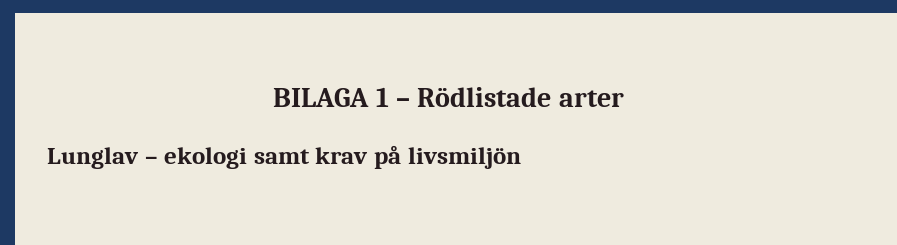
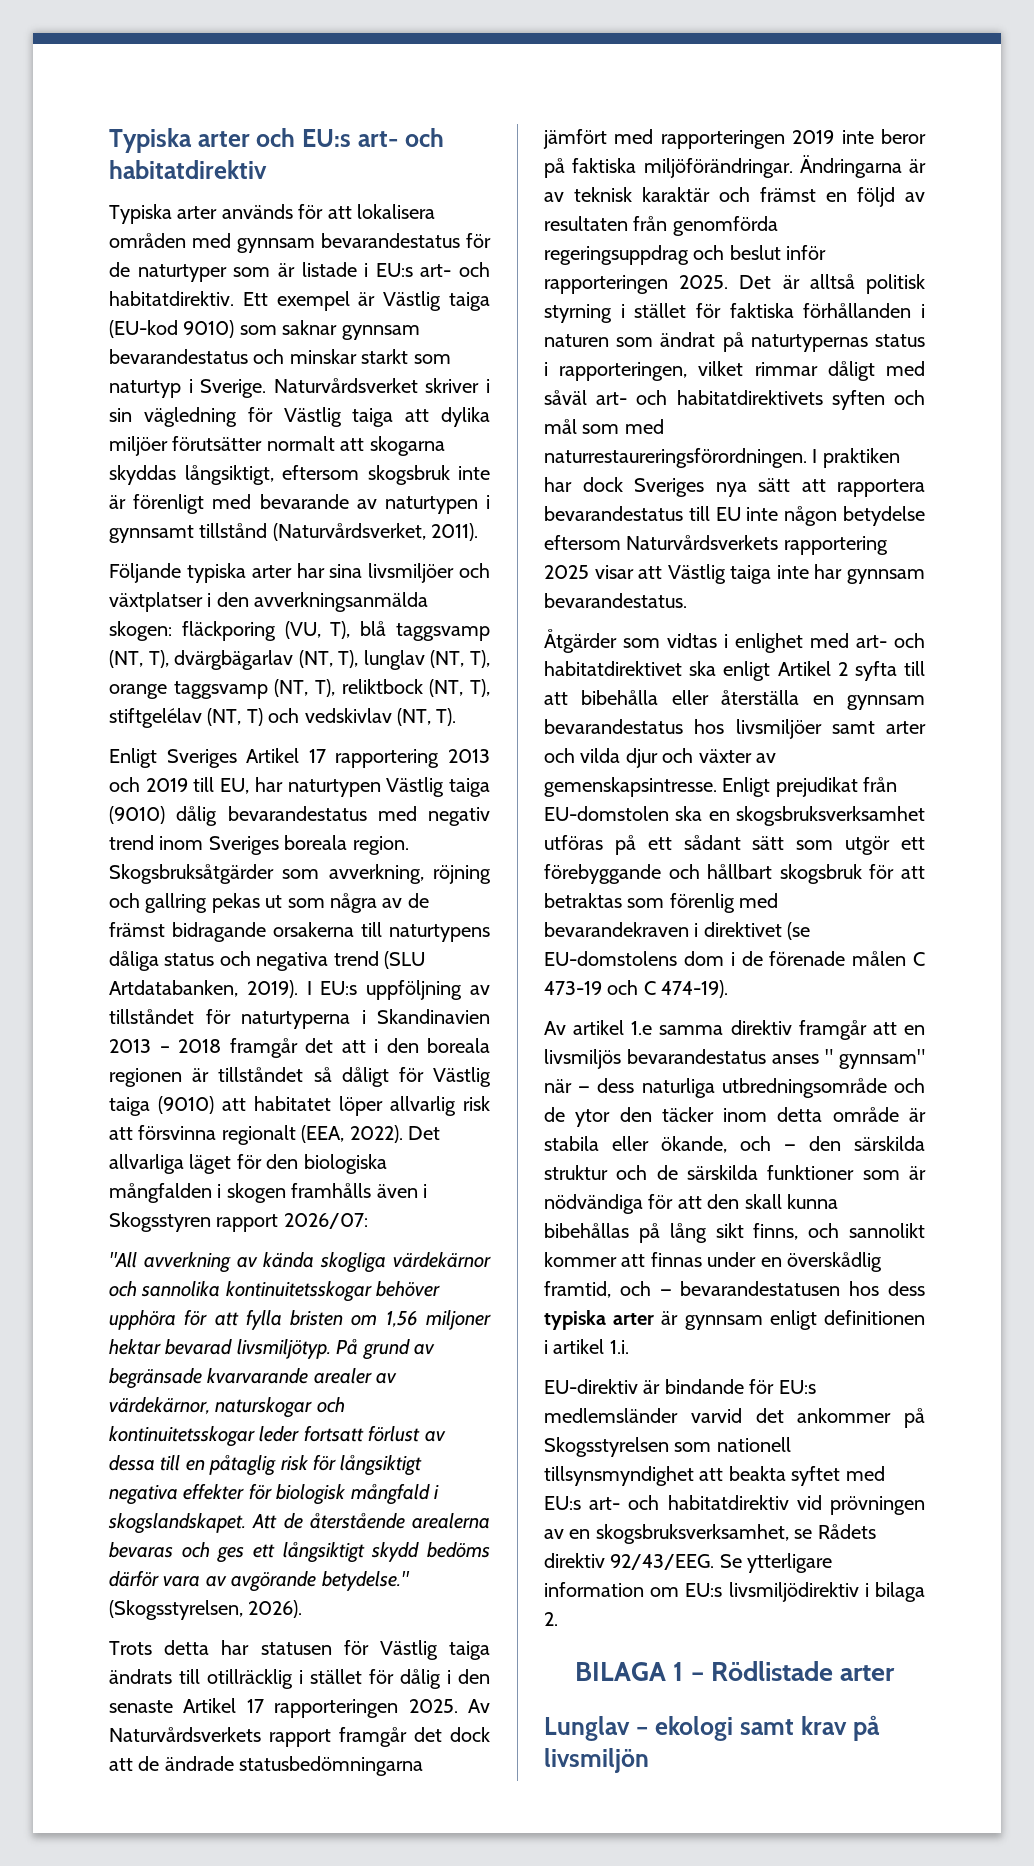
+ Typiska arter och EU:s art- och habitatdirektiv
+ Typiska arter används för att lokalisera områden med gynnsam bevarandestatus för de naturtyper som är listade i EU:s art- och habitatdirektiv. Ett exempel är Västlig taiga (EU-kod 9010) som saknar gynnsam bevarandestatus och minskar starkt som naturtyp i Sverige. Naturvårdsverket skriver i sin vägledning för Västlig taiga att dylika miljöer förutsätter normalt att skogarna skyddas långsiktigt, eftersom skogsbruk inte är förenligt med bevarande av naturtypen i gynnsamt tillstånd (Naturvårdsverket, 2011).
+ Följande typiska arter har sina livsmiljöer och växtplatser i den avverkningsanmälda skogen: fläckporing (VU, T), blå taggsvamp (NT, T), dvärgbägarlav (NT, T), lunglav (NT, T), orange taggsvamp (NT, T), reliktbock (NT, T), stiftgelélav (NT, T) och vedskivlav (NT, T).
+ Enligt Sveriges Artikel 17 rapportering 2013 och 2019 till EU, har naturtypen Västlig taiga (9010) dålig bevarandestatus med negativ trend inom Sveriges boreala region. Skogsbruksåtgärder som avverkning, röjning och gallring pekas ut som några av de främst bidragande orsakerna till naturtypens dåliga status och negativa trend (SLU Artdatabanken, 2019). I EU:s uppföljning av tillståndet för naturtyperna i Skandinavien 2013 – 2018 framgår det att i den boreala regionen är tillståndet så dåligt för Västlig taiga (9010) att habitatet löper allvarlig risk att försvinna regionalt (EEA, 2022). Det allvarliga läget för den biologiska mångfalden i skogen framhålls även i Skogsstyren rapport 2026/07:
+ "All avverkning av kända skogliga värdekärnor och sannolika kontinuitetsskogar behöver upphöra för att fylla bristen om 1,56 miljoner hektar bevarad livsmiljötyp. På grund av begränsade kvarvarande arealer av värdekärnor, naturskogar och kontinuitetsskogar leder fortsatt förlust av dessa till en påtaglig risk för långsiktigt negativa effekter för biologisk mångfald i skogslandskapet. Att de återstående arealerna bevaras och ges ett långsiktigt skydd bedöms därför vara av avgörande betydelse." (Skogsstyrelsen, 2026).
+ Trots detta har statusen för Västlig taiga ändrats till otillräcklig i stället för dålig i den senaste Artikel 17 rapporteringen 2025. Av Naturvårdsverkets rapport framgår det dock att de ändrade statusbedömningarna jämfört med rapporteringen 2019 inte beror på faktiska miljöförändringar. Ändringarna är av teknisk karaktär och främst en följd av resultaten från genomförda regeringsuppdrag och beslut inför rapporteringen 2025. Det är alltså politisk styrning i stället för faktiska förhållanden i naturen som ändrat på naturtypernas status i rapporteringen, vilket rimmar dåligt med såväl art- och habitatdirektivets syften och mål som med naturrestaureringsförordningen. I praktiken har dock Sveriges nya sätt att rapportera bevarandestatus till EU inte någon betydelse eftersom Naturvårdsverkets rapportering 2025 visar att Västlig taiga inte har gynnsam bevarandestatus.
+ Åtgärder som vidtas i enlighet med art- och habitatdirektivet ska enligt Artikel 2 syfta till att bibehålla eller återställa en gynnsam bevarandestatus hos livsmiljöer samt arter och vilda djur och växter av gemenskapsintresse. Enligt prejudikat från EU-domstolen ska en skogsbruksverksamhet utföras på ett sådant sätt som utgör ett förebyggande och hållbart skogsbruk för att betraktas som förenlig med bevarandekraven i direktivet (se EU-domstolens dom i de förenade målen C 473-19 och C 474-19).
+ Av artikel 1.e samma direktiv framgår att en livsmiljös bevarandestatus anses " gynnsam" när — dess naturliga utbredningsområde och de ytor den täcker inom detta område är stabila eller ökande, och — den särskilda struktur och de särskilda funktioner som är nödvändiga för att den skall kunna bibehållas på lång sikt finns, och sannolikt kommer att finnas under en överskådlig framtid, och — bevarandestatusen hos dess typiska arter är gynnsam enligt definitionen i artikel 1.i.
+ EU-direktiv är bindande för EU:s medlemsländer varvid det ankommer på Skogsstyrelsen som nationell tillsynsmyndighet att beakta syftet med EU:s art- och habitatdirektiv vid prövningen av en skogsbruksverksamhet, se Rådets direktiv 92/43/EEG. Se ytterligare information om EU:s livsmiljödirektiv i bilaga 2.

